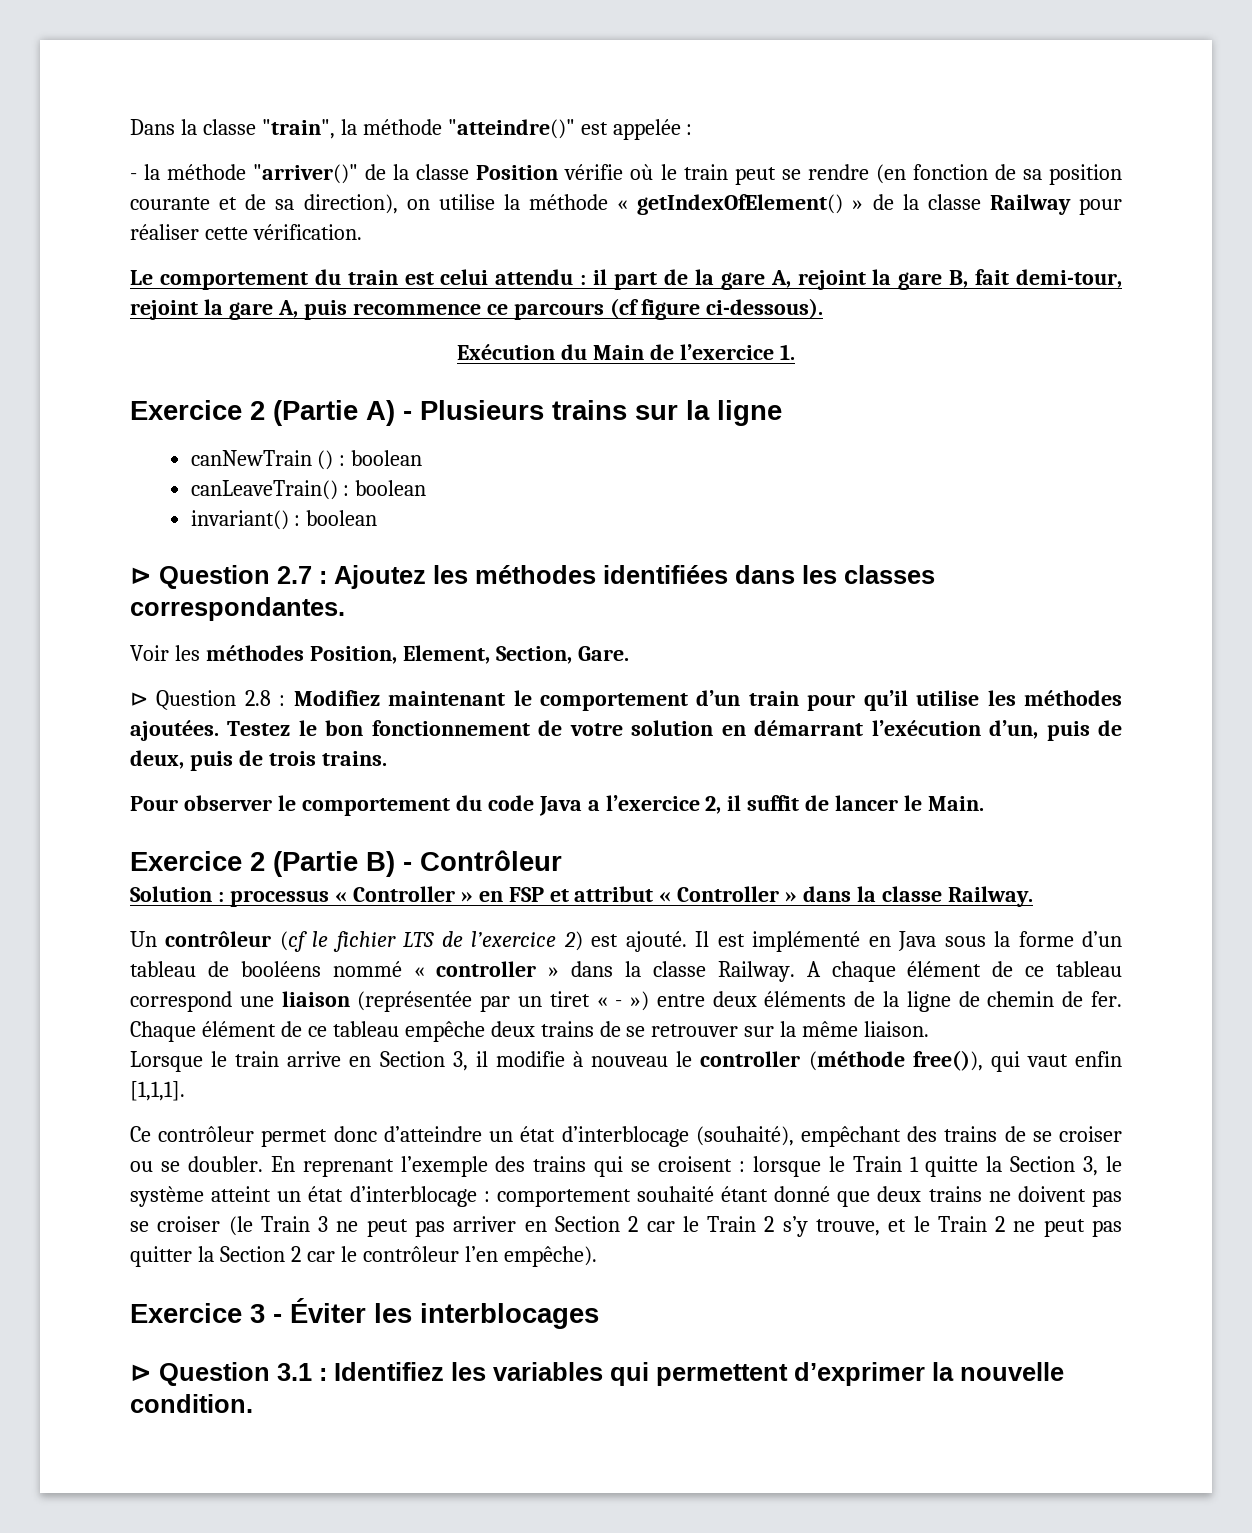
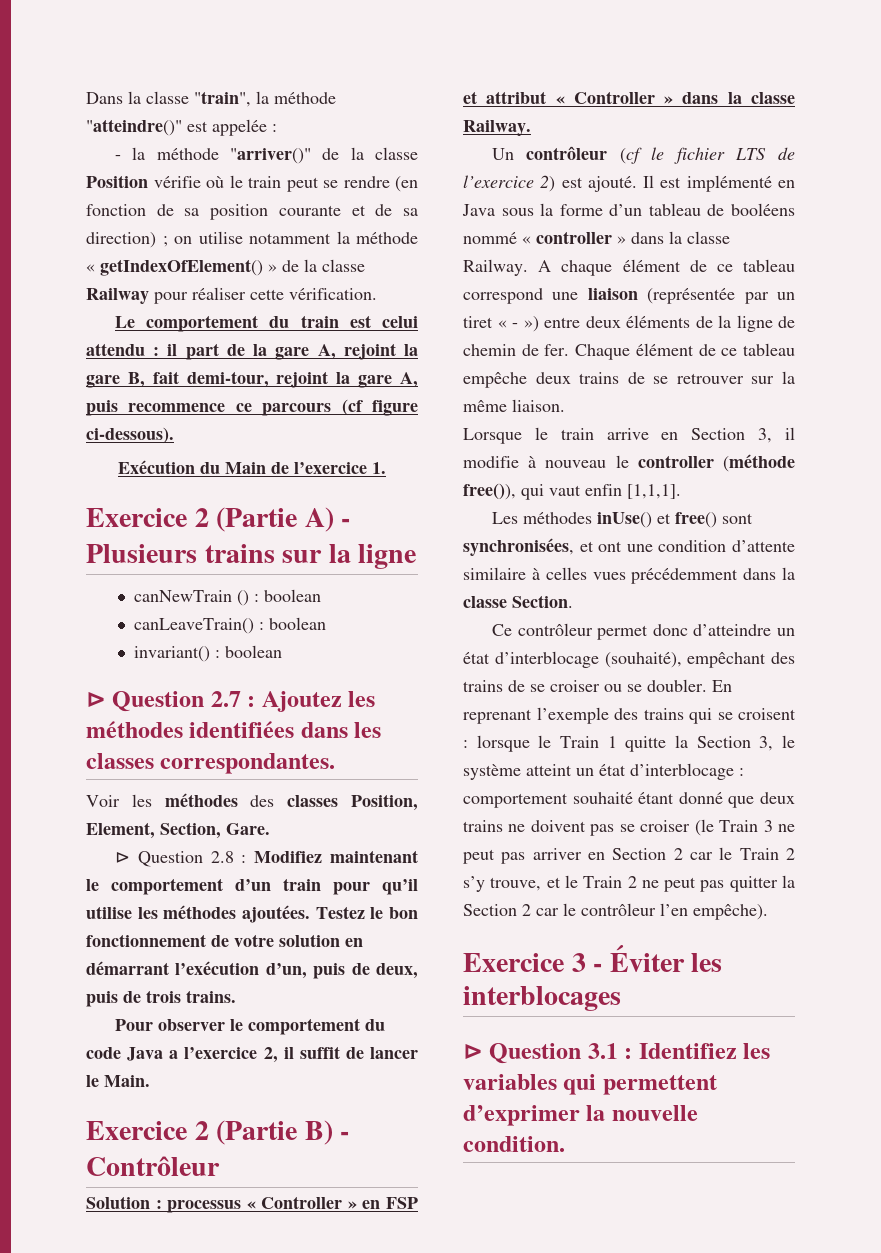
- - la méthode "arriver()" de la classe Position vérifie où le train peut se rendre (en fonction de sa position courante et de sa direction), on utilise la méthode « getIndexOfElement() » de la classe Railway pour réaliser cette vérification.
+ - la méthode "arriver()" de la classe Position vérifie où le train peut se rendre (en fonction de sa position courante et de sa direction) ; on utilise notamment la méthode « getIndexOfElement() » de la classe Railway pour réaliser cette vérification.
- Voir les méthodes Position, Element, Section, Gare.
+ Voir les méthodes des classes Position, Element, Section, Gare.
+ Les méthodes inUse() et free() sont synchronisées, et ont une condition d’attente similaire à celles vues précédemment dans la classe Section.

